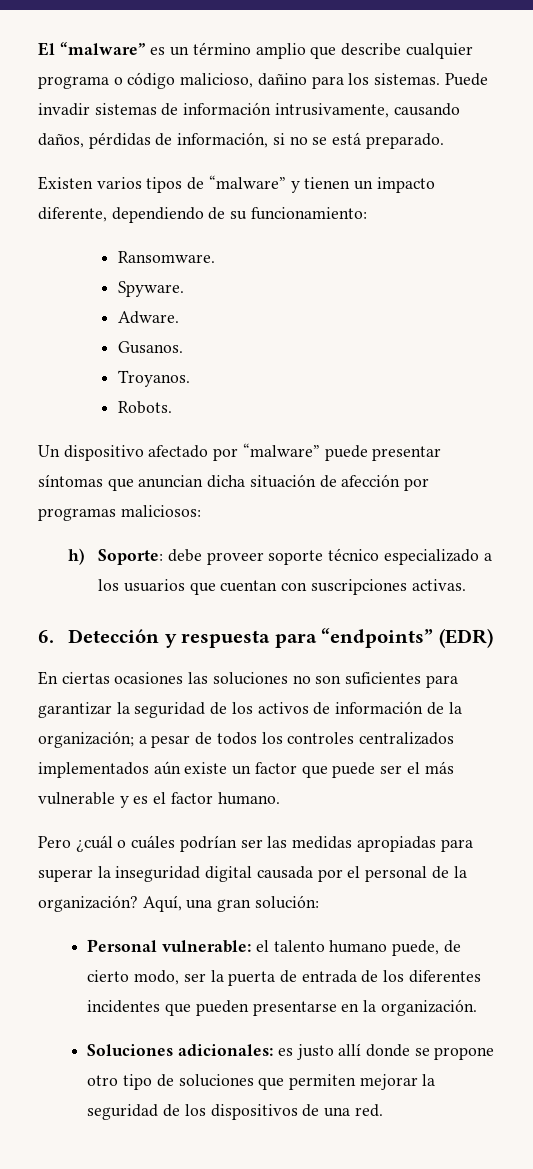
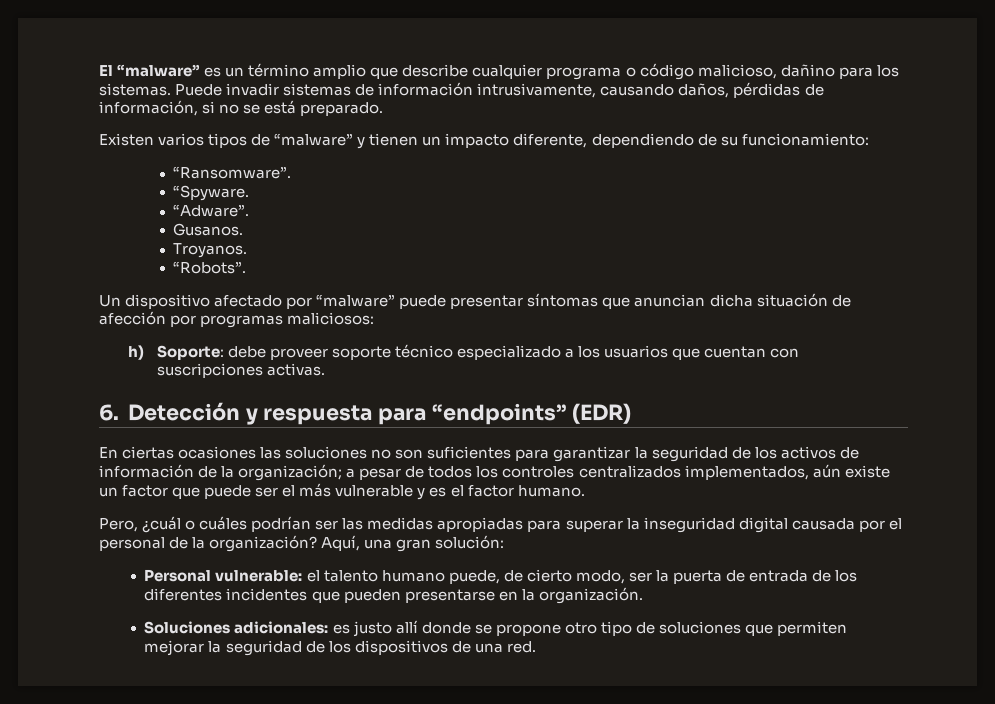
- Ransomware.
- Spyware.
- Adware.
+ “Ransomware”.
+ “Spyware.
+ “Adware”.
- Robots.
+ “Robots”.
- En ciertas ocasiones las soluciones no son suficientes para garantizar la seguridad de los activos de información de la organización; a pesar de todos los controles centralizados implementados aún existe un factor que puede ser el más vulnerable y es el factor humano.
+ En ciertas ocasiones las soluciones no son suficientes para garantizar la seguridad de los activos de información de la organización; a pesar de todos los controles centralizados implementados, aún existe un factor que puede ser el más vulnerable y es el factor humano.
- Pero ¿cuál o cuáles podrían ser las medidas apropiadas para superar la inseguridad digital causada por el personal de la organización?
+ Pero, ¿cuál o cuáles podrían ser las medidas apropiadas para superar la inseguridad digital causada por el personal de la organización?

